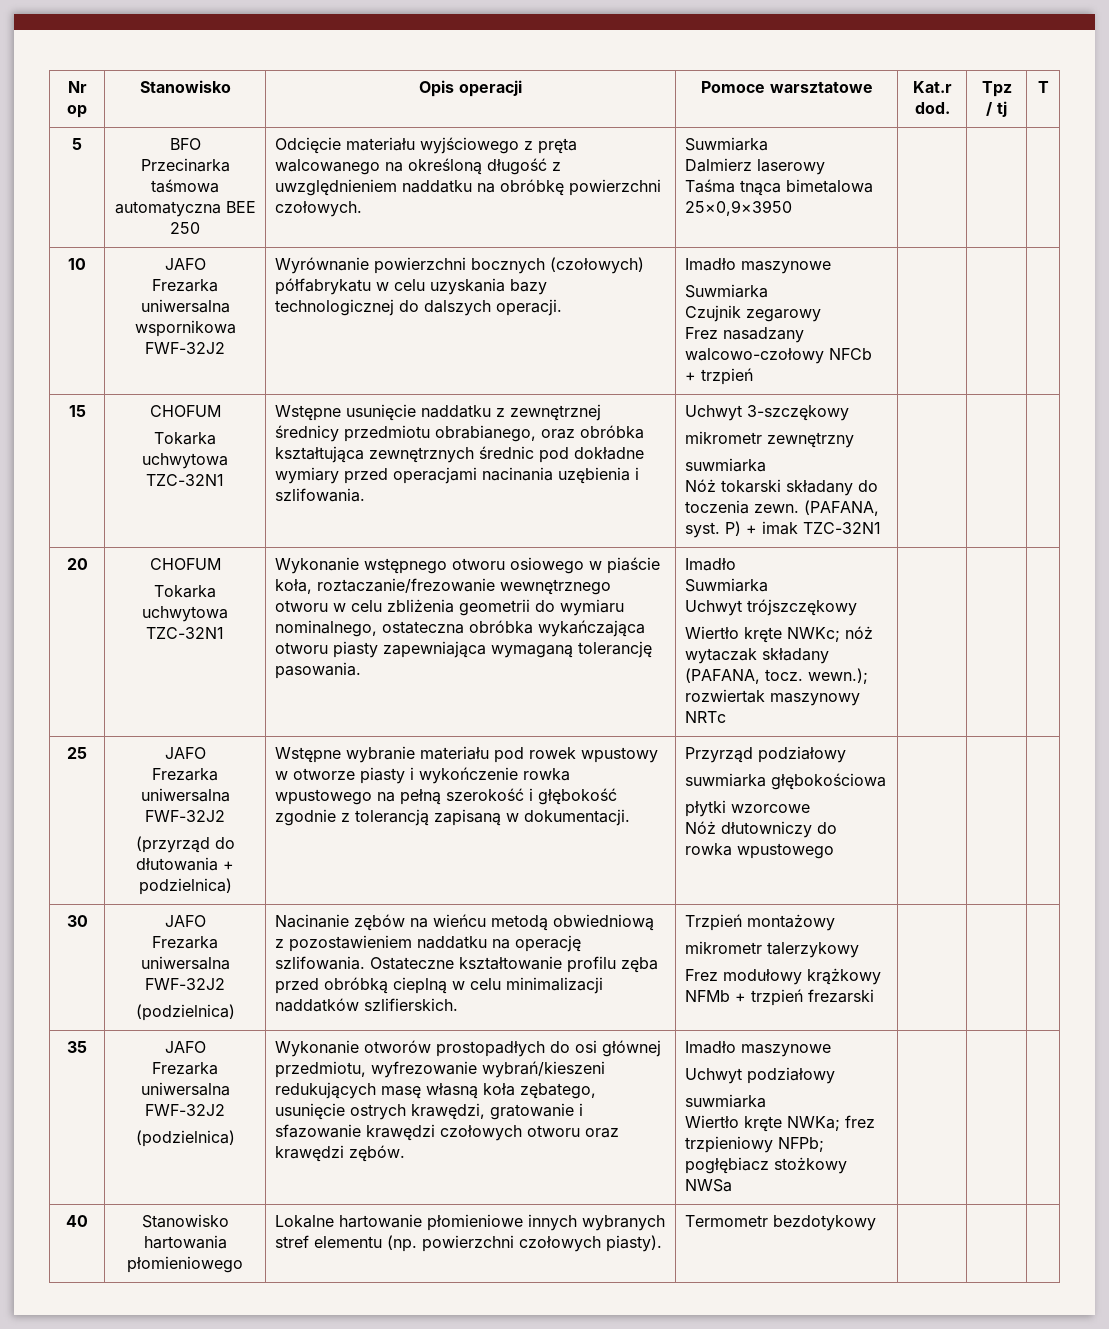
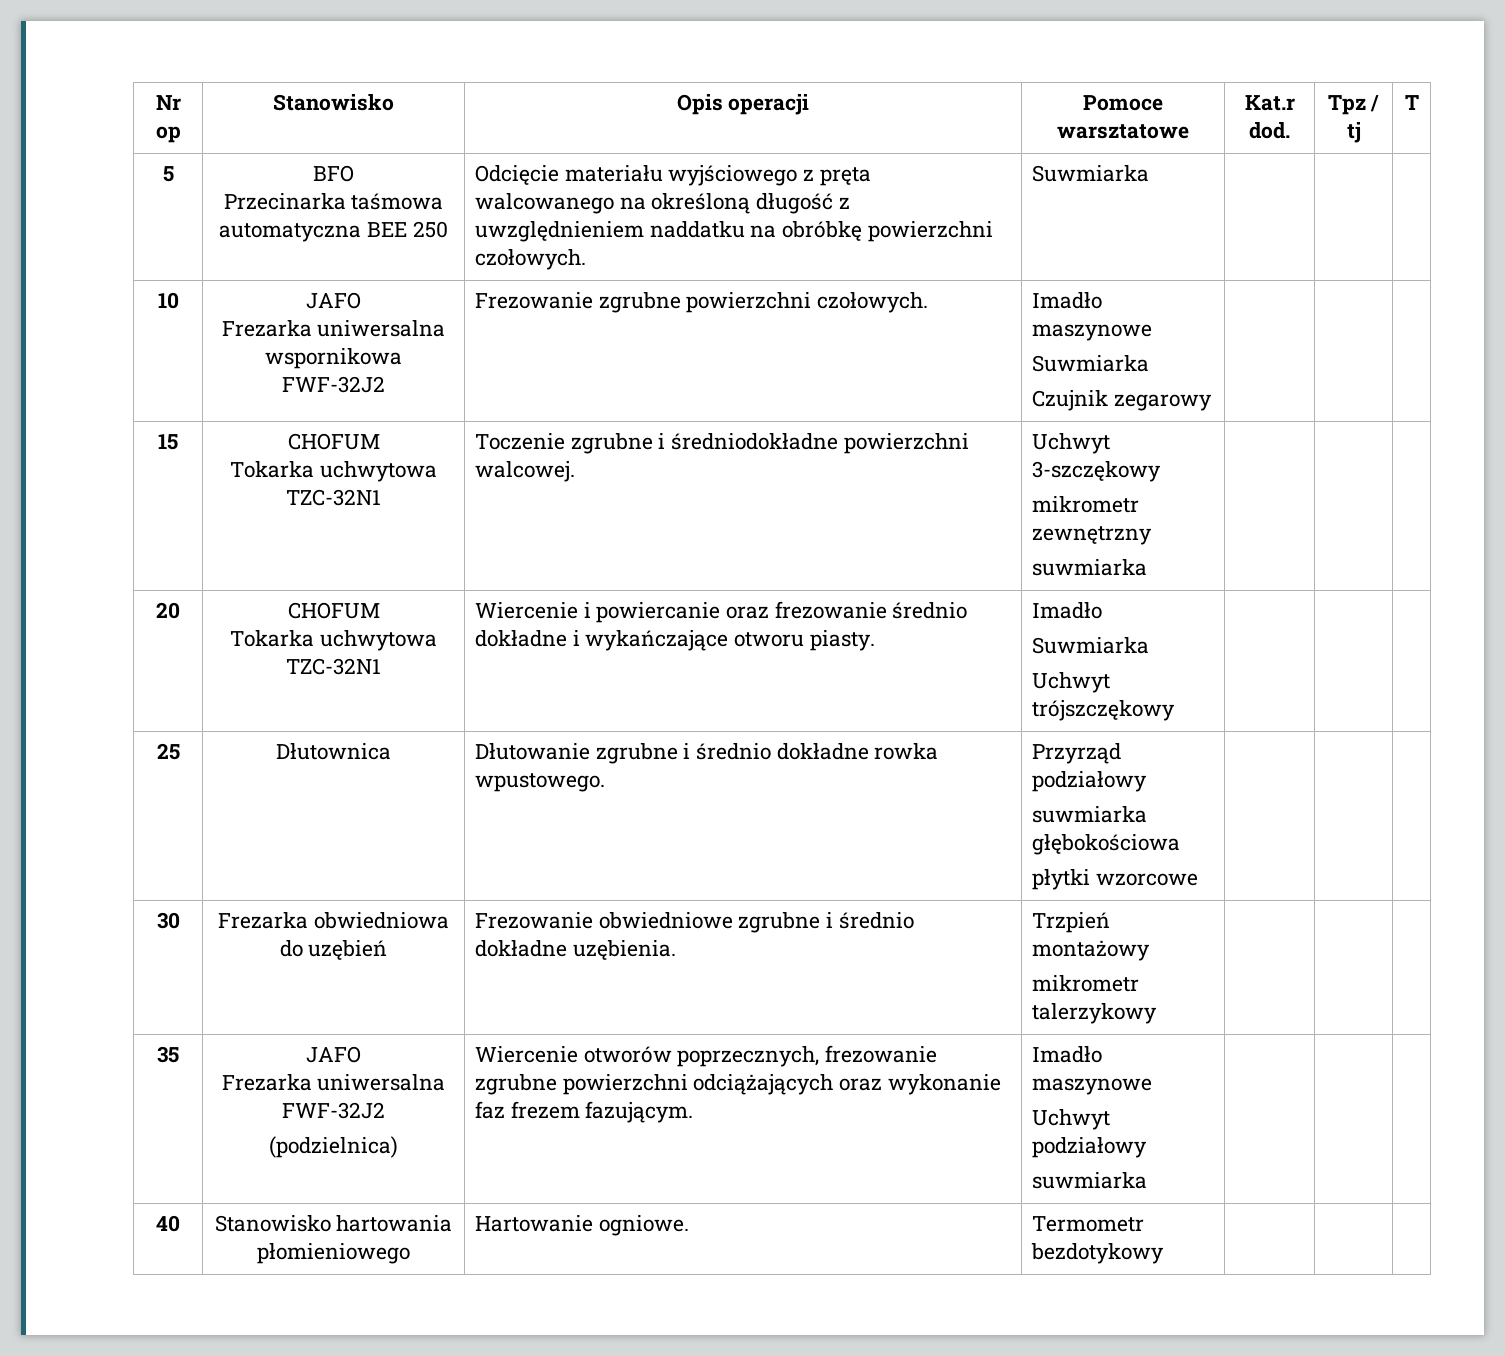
  5 | BFO
- Przecinarka taśmowa automatyczna BEE 250 | Odcięcie materiału wyjściowego z pręta walcowanego na określoną długość z uwzględnieniem naddatku na obróbkę powierzchni czołowych. | Suwmiarka
- Dalmierz laserowy
- Taśma tnąca bimetalowa 25×0,9×3950 | | |
+ Przecinarka taśmowa automatyczna BEE 250 | Odcięcie materiału wyjściowego z pręta walcowanego na określoną długość z uwzględnieniem naddatku na obróbkę powierzchni czołowych. | Suwmiarka | | |
  10 | JAFO
- Frezarka uniwersalna wspornikowa FWF-32J2 | Wyrównanie powierzchni bocznych (czołowych) półfabrykatu w celu uzyskania bazy technologicznej do dalszych operacji. | Imadło maszynowe
+ Frezarka uniwersalna wspornikowa FWF-32J2 | Frezowanie zgrubne powierzchni czołowych. | Imadło maszynowe
  Suwmiarka
- Czujnik zegarowy
- Frez nasadzany walcowo-czołowy NFCb + trzpień | | |
+ Czujnik zegarowy | | |
- Wstępne usunięcie naddatku z zewnętrznej średnicy przedmiotu obrabianego, oraz obróbka kształtująca zewnętrznych średnic pod dokładne wymiary przed operacjami nacinania uzębienia i szlifowania.
+ Toczenie zgrubne i średniodokładne powierzchni walcowej.
- Nóż tokarski składany do toczenia zewn. (PAFANA, syst. P) + imak TZC-32N1
- Wykonanie wstępnego otworu osiowego w piaście koła, roztaczanie/frezowanie wewnętrznego otworu w celu zbliżenia geometrii do wymiaru nominalnego, ostateczna obróbka wykańczająca otworu piasty zapewniająca wymaganą tolerancję pasowania. | Imadło
+ Wiercenie i powiercanie oraz frezowanie średnio dokładne i wykańczające otworu piasty. | Imadło
  Suwmiarka
- Uchwyt trójszczękowy
- Wiertło kręte NWKc; nóż wytaczak składany (PAFANA, tocz. wewn.); rozwiertak maszynowy NRTc | | |
- 25 | JAFO
- Frezarka uniwersalna FWF-32J2
- (przyrząd do dłutowania + podzielnica) | Wstępne wybranie materiału pod rowek wpustowy w otworze piasty i wykończenie rowka wpustowego na pełną szerokość i głębokość zgodnie z tolerancją zapisaną w dokumentacji. | Przyrząd podziałowy
+ Uchwyt trójszczękowy | | |
+ 25 | Dłutownica | Dłutowanie zgrubne i średnio dokładne rowka wpustowego. | Przyrząd podziałowy
  suwmiarka głębokościowa
- płytki wzorcowe
- Nóż dłutowniczy do rowka wpustowego | | |
- 30 | JAFO
- Frezarka uniwersalna FWF-32J2
- (podzielnica) | Nacinanie zębów na wieńcu metodą obwiedniową z pozostawieniem naddatku na operację szlifowania. Ostateczne kształtowanie profilu zęba przed obróbką cieplną w celu minimalizacji naddatków szlifierskich. | Trzpień montażowy
- mikrometr talerzykowy
- Frez modułowy krążkowy NFMb + trzpień frezarski
+ płytki wzorcowe | | |
+ 30 | Frezarka obwiedniowa do uzębień | Frezowanie obwiedniowe zgrubne i średnio dokładne uzębienia. | Trzpień montażowy
+ mikrometr talerzykowy | | |
- Wykonanie otworów prostopadłych do osi głównej przedmiotu, wyfrezowanie wybrań/kieszeni redukujących masę własną koła zębatego, usunięcie ostrych krawędzi, gratowanie i sfazowanie krawędzi czołowych otworu oraz krawędzi zębów.
+ Wiercenie otworów poprzecznych, frezowanie zgrubne powierzchni odciążających oraz wykonanie faz frezem fazującym.
- Wiertło kręte NWKa; frez trzpieniowy NFPb; pogłębiacz stożkowy NWSa | | |
- 40 | Stanowisko hartowania płomieniowego | Lokalne hartowanie płomieniowe innych wybranych stref elementu (np. powierzchni czołowych piasty). | Termometr bezdotykowy | | |
+ 40 | Stanowisko hartowania płomieniowego | Hartowanie ogniowe. | Termometr bezdotykowy | | |

